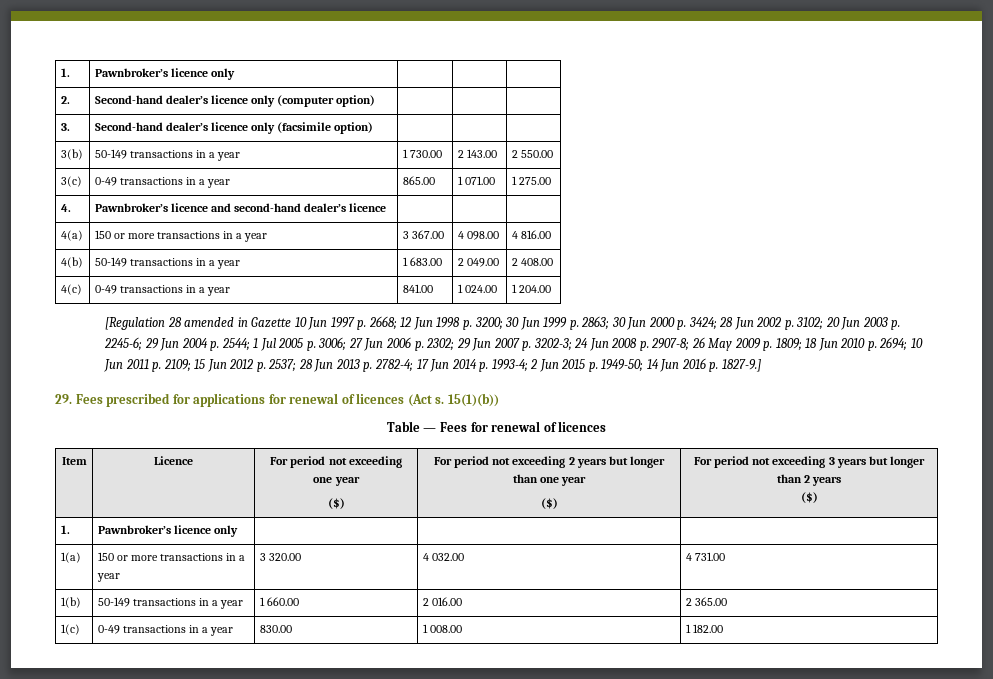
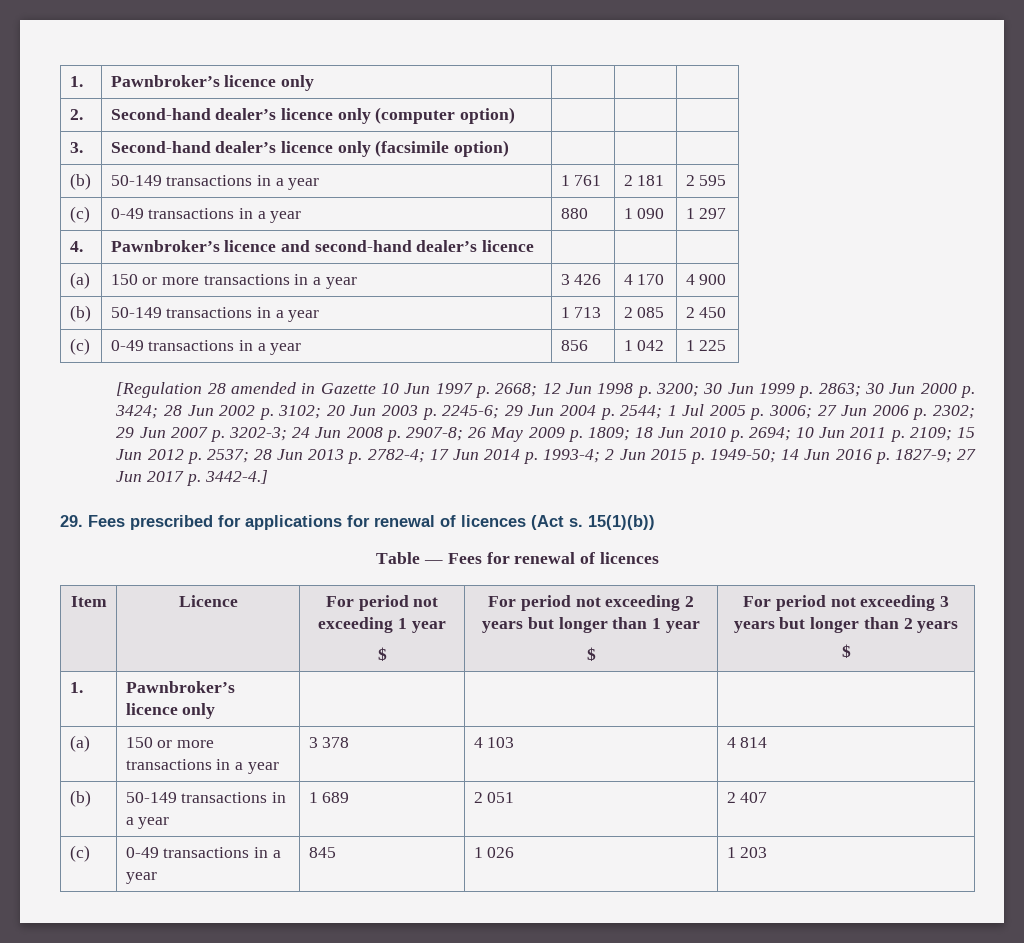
- 3(b) | 50-149 transactions in a year | 1 730.00 | 2 143.00 | 2 550.00
- 3(c) | 0-49 transactions in a year | 865.00 | 1 071.00 | 1 275.00
+ (b) | 50-149 transactions in a year | 1 761 | 2 181 | 2 595
+ (c) | 0-49 transactions in a year | 880 | 1 090 | 1 297
- 4(a) | 150 or more transactions in a year | 3 367.00 | 4 098.00 | 4 816.00
- 4(b) | 50-149 transactions in a year | 1 683.00 | 2 049.00 | 2 408.00
- 4(c) | 0-49 transactions in a year | 841.00 | 1 024.00 | 1 204.00
+ (a) | 150 or more transactions in a year | 3 426 | 4 170 | 4 900
+ (b) | 50-149 transactions in a year | 1 713 | 2 085 | 2 450
+ (c) | 0-49 transactions in a year | 856 | 1 042 | 1 225
- 14 Jun 2016 p. 1827-9.]
+ 14 Jun 2016 p. 1827-9; 27 Jun 2017 p. 3442-4.]
- Item | Licence | For period not exceeding one year
- ($) | For period not exceeding 2 years but longer than one year
- ($) | For period not exceeding 3 years but longer than 2 years
- ($)
+ Item | Licence | For period not exceeding 1 year
+ $ | For period not exceeding 2 years but longer than 1 year
+ $ | For period not exceeding 3 years but longer than 2 years
+ $
  1. | Pawnbroker’s licence only | | |
- 1(a) | 150 or more transactions in a year | 3 320.00 | 4 032.00 | 4 731.00
- 1(b) | 50-149 transactions in a year | 1 660.00 | 2 016.00 | 2 365.00
- 1(c) | 0-49 transactions in a year | 830.00 | 1 008.00 | 1 182.00
+ (a) | 150 or more transactions in a year | 3 378 | 4 103 | 4 814
+ (b) | 50-149 transactions in a year | 1 689 | 2 051 | 2 407
+ (c) | 0-49 transactions in a year | 845 | 1 026 | 1 203

